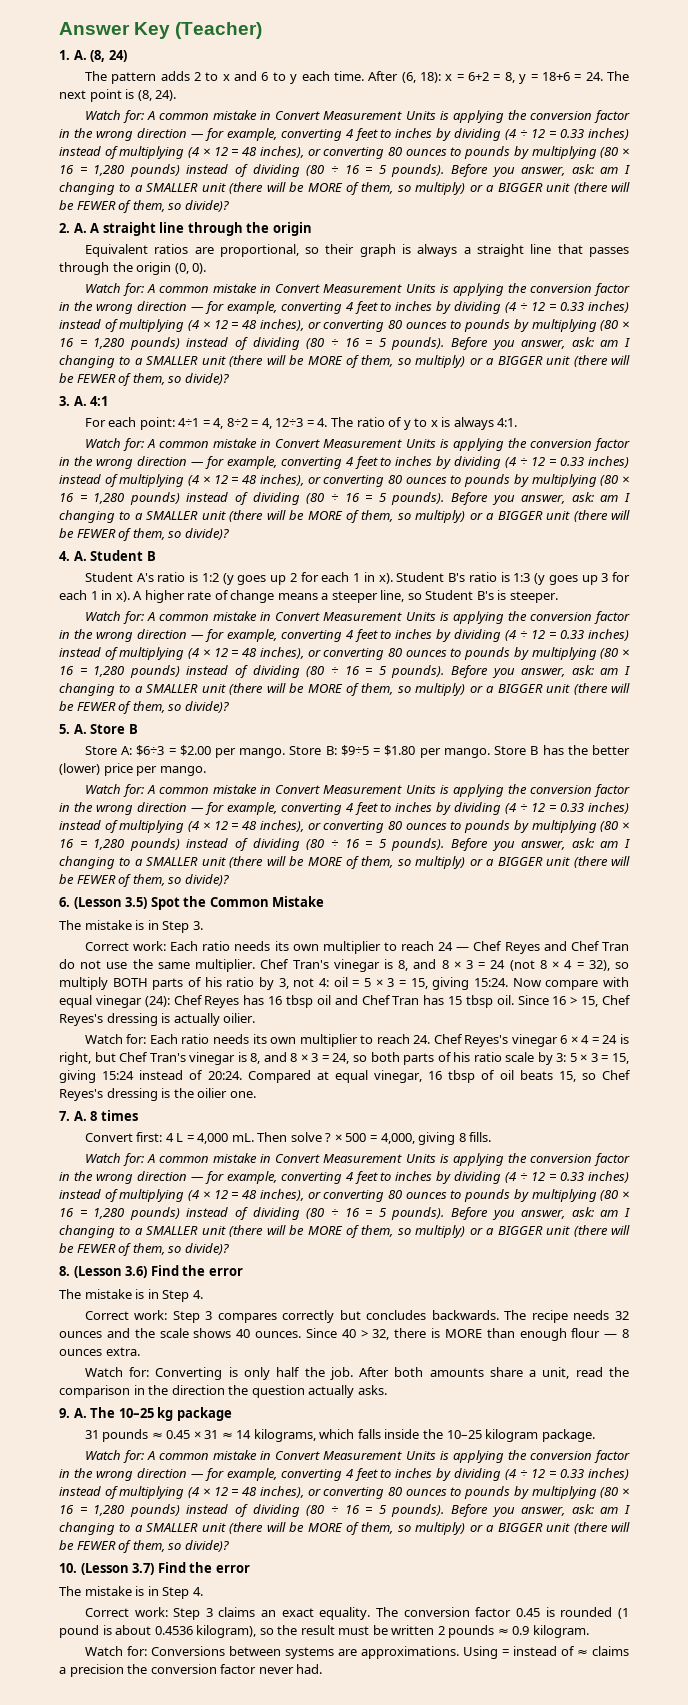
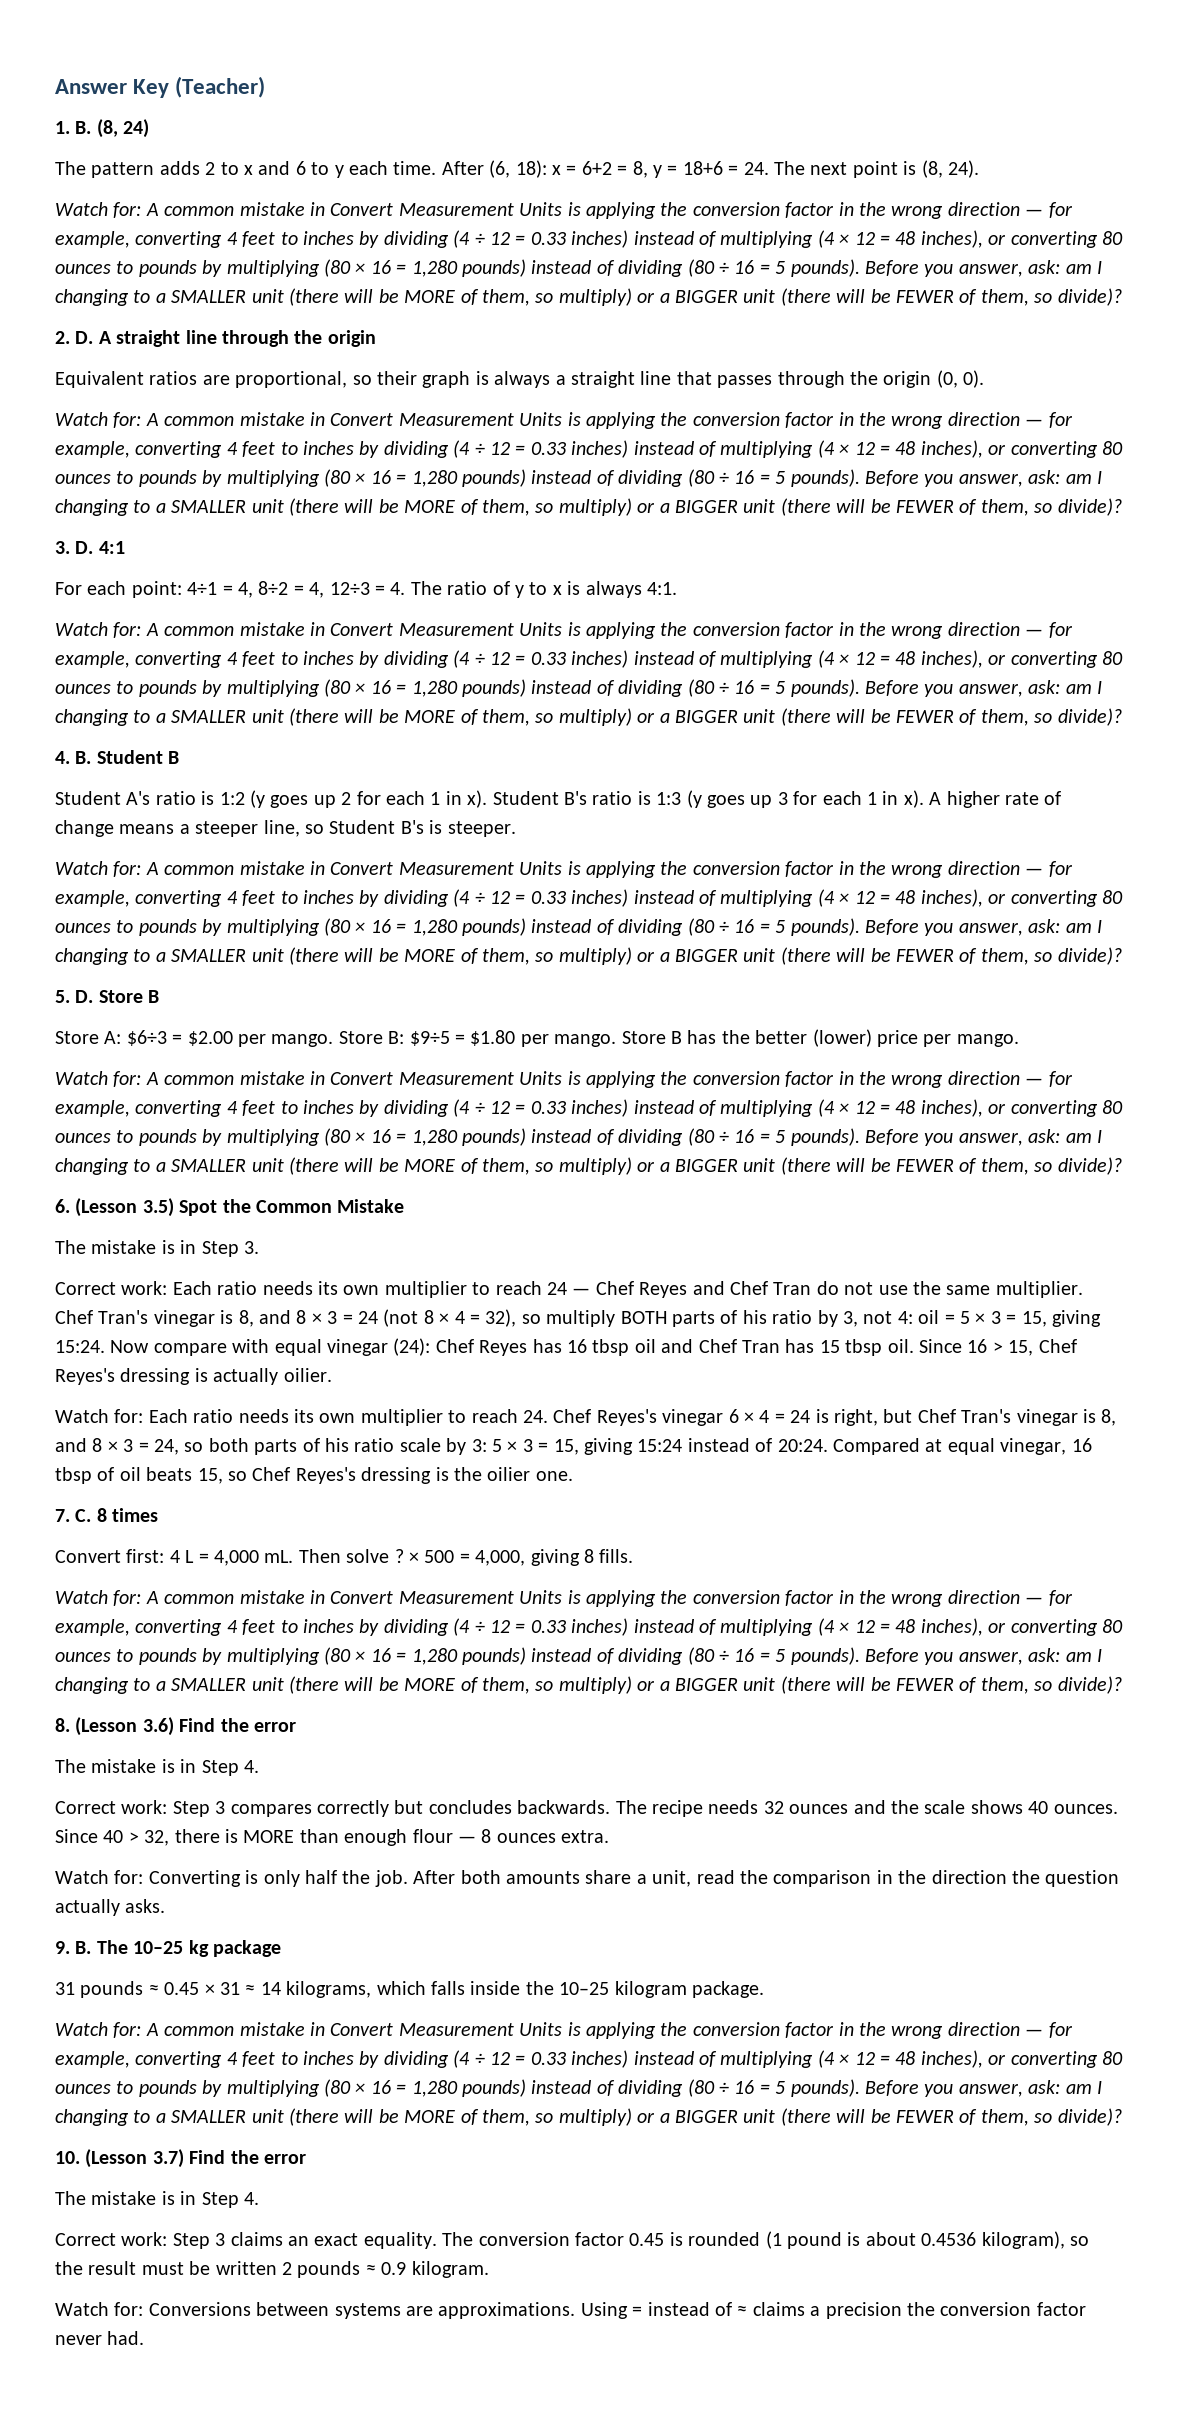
- 1. A. (8, 24)
+ 1. B. (8, 24)
- 2. A. A straight line through the origin
+ 2. D. A straight line through the origin
- 3. A. 4:1
+ 3. D. 4:1
- 4. A. Student B
+ 4. B. Student B
- 5. A. Store B
+ 5. D. Store B
- 7. A. 8 times
+ 7. C. 8 times
- 9. A. The 10–25 kg package
+ 9. B. The 10–25 kg package

